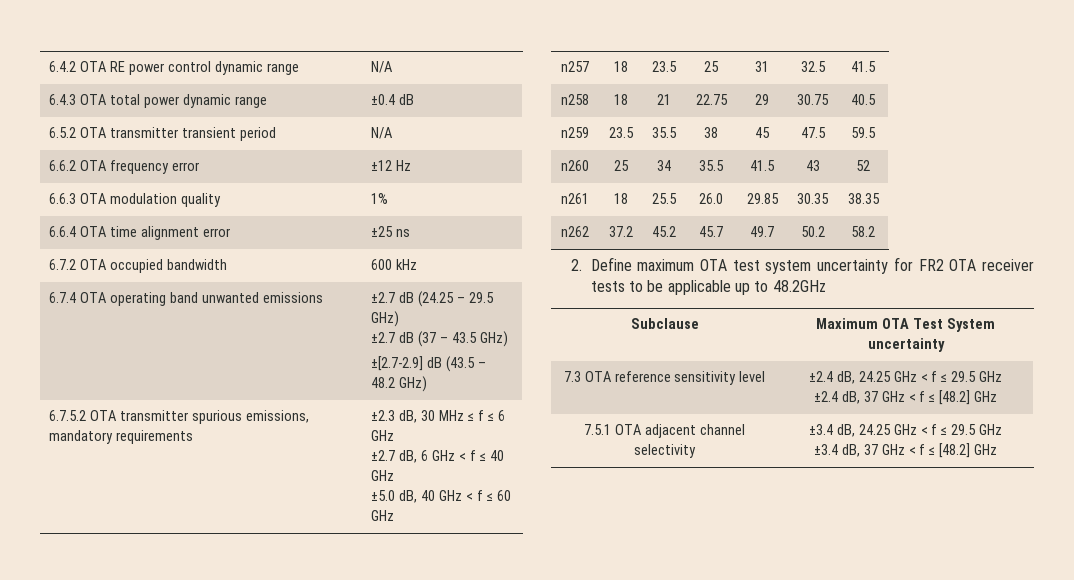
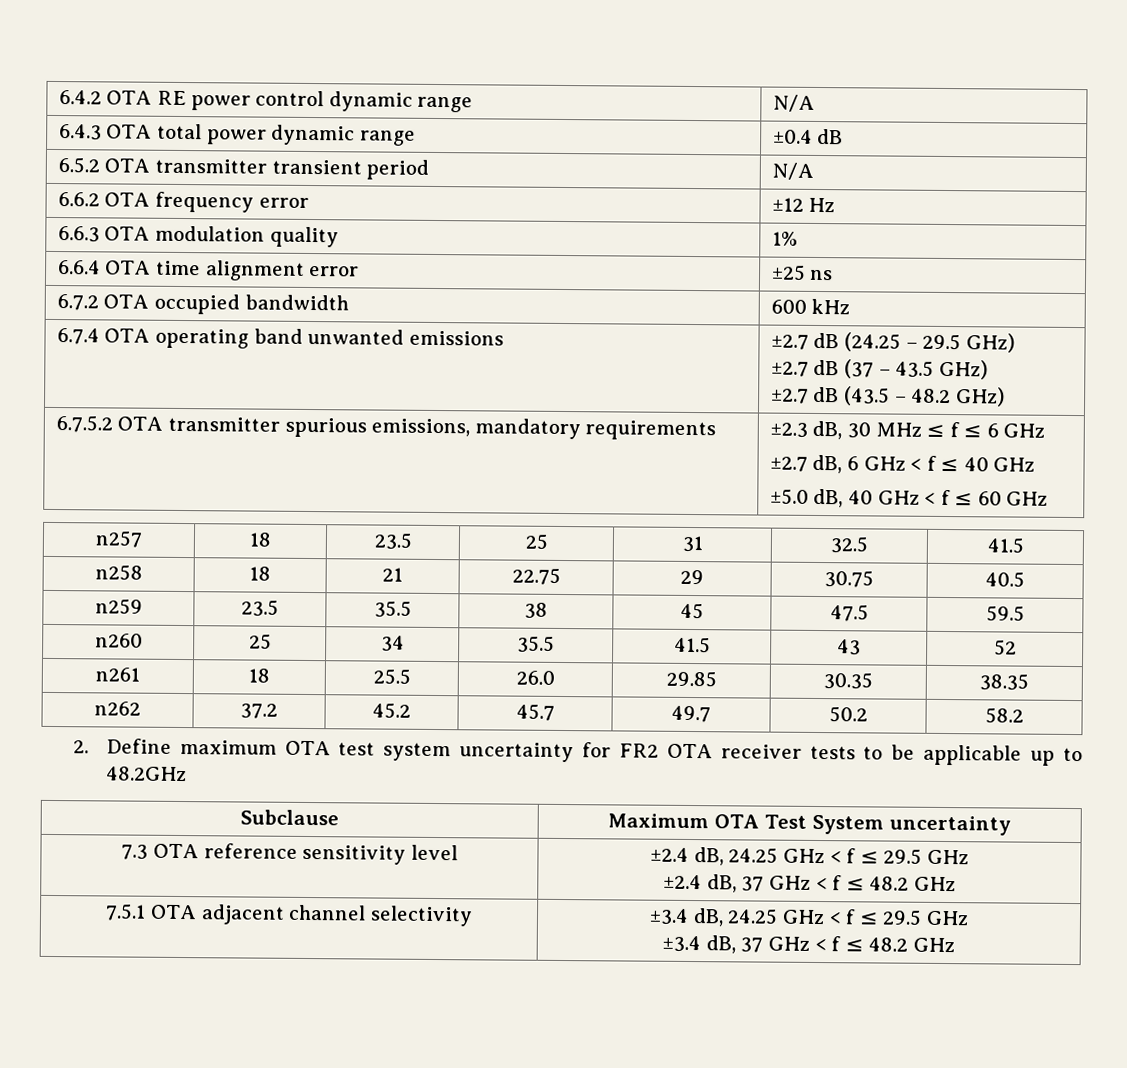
  6.7.4 OTA operating band unwanted emissions | ±2.7 dB (24.25 – 29.5 GHz)
  ±2.7 dB (37 – 43.5 GHz)
- ±[2.7-2.9] dB (43.5 – 48.2 GHz)
+ ±2.7 dB (43.5 – 48.2 GHz)
  7.3 OTA reference sensitivity level | ±2.4 dB, 24.25 GHz < f ≤ 29.5 GHz
- ±2.4 dB, 37 GHz < f ≤ [48.2] GHz
+ ±2.4 dB, 37 GHz < f ≤ 48.2 GHz
  7.5.1 OTA adjacent channel selectivity | ±3.4 dB, 24.25 GHz < f ≤ 29.5 GHz
- ±3.4 dB, 37 GHz < f ≤ [48.2] GHz
+ ±3.4 dB, 37 GHz < f ≤ 48.2 GHz

